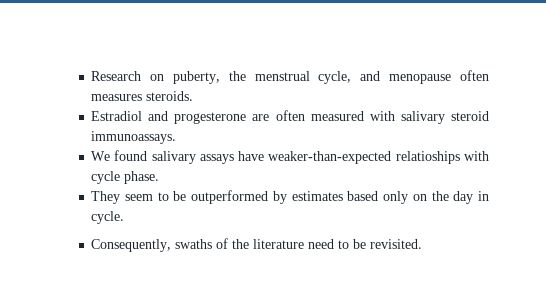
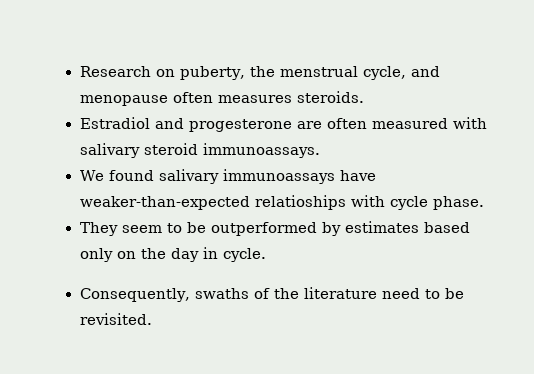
- We found salivary assays have weaker-than-expected relatioships with cycle phase.
+ We found salivary immunoassays have weaker-than-expected relatioships with cycle phase.

